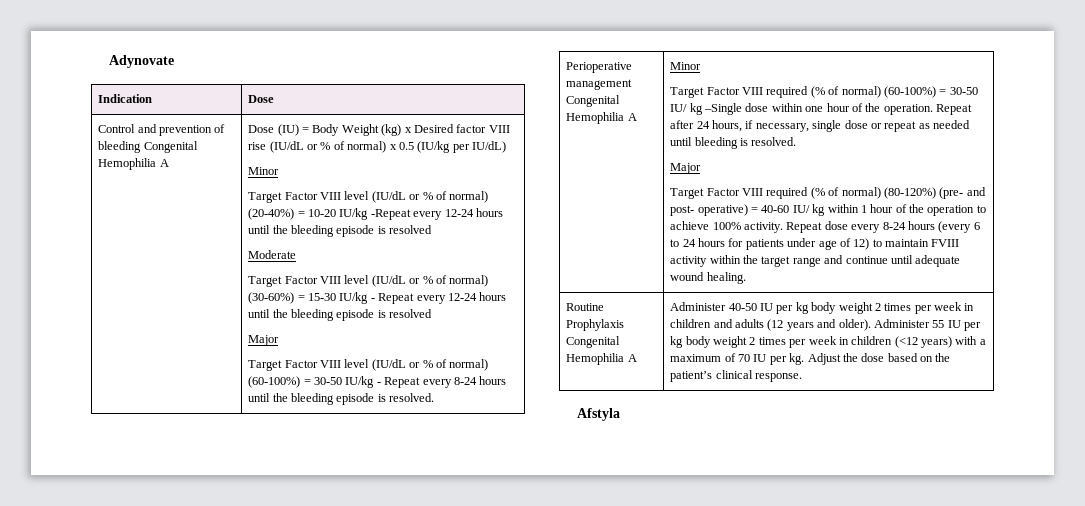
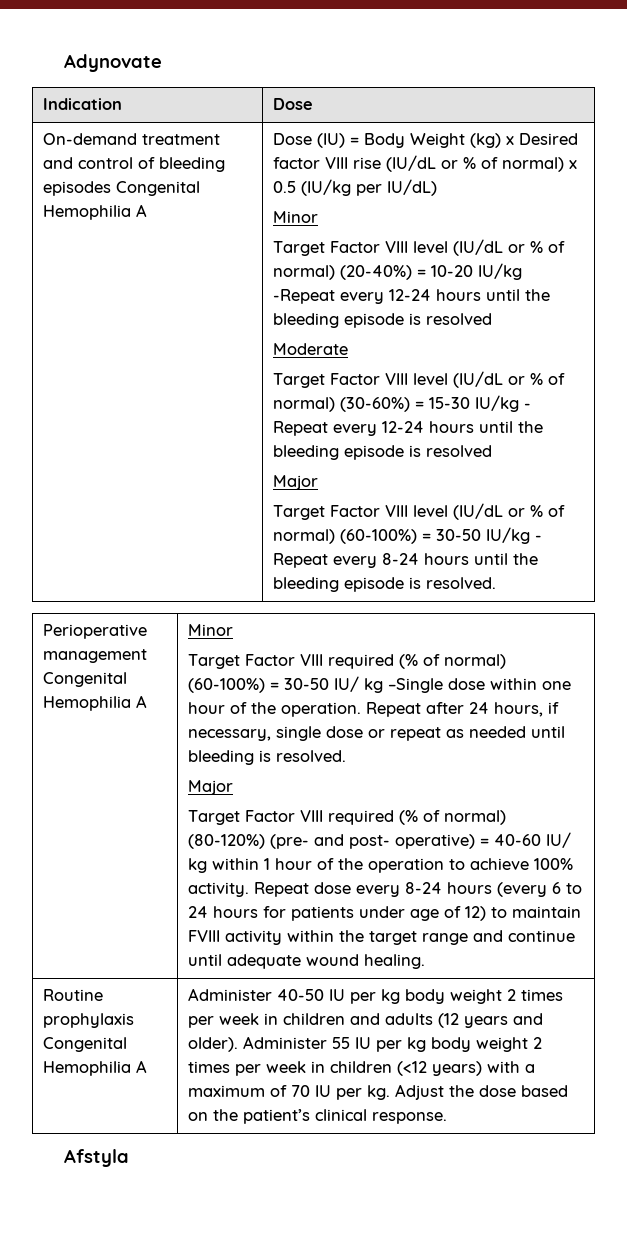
- Control and prevention of bleeding Congenital Hemophilia A
+ On-demand treatment and control of bleeding episodes Congenital Hemophilia A
- Routine Prophylaxis Congenital Hemophilia A
+ Routine prophylaxis Congenital Hemophilia A

